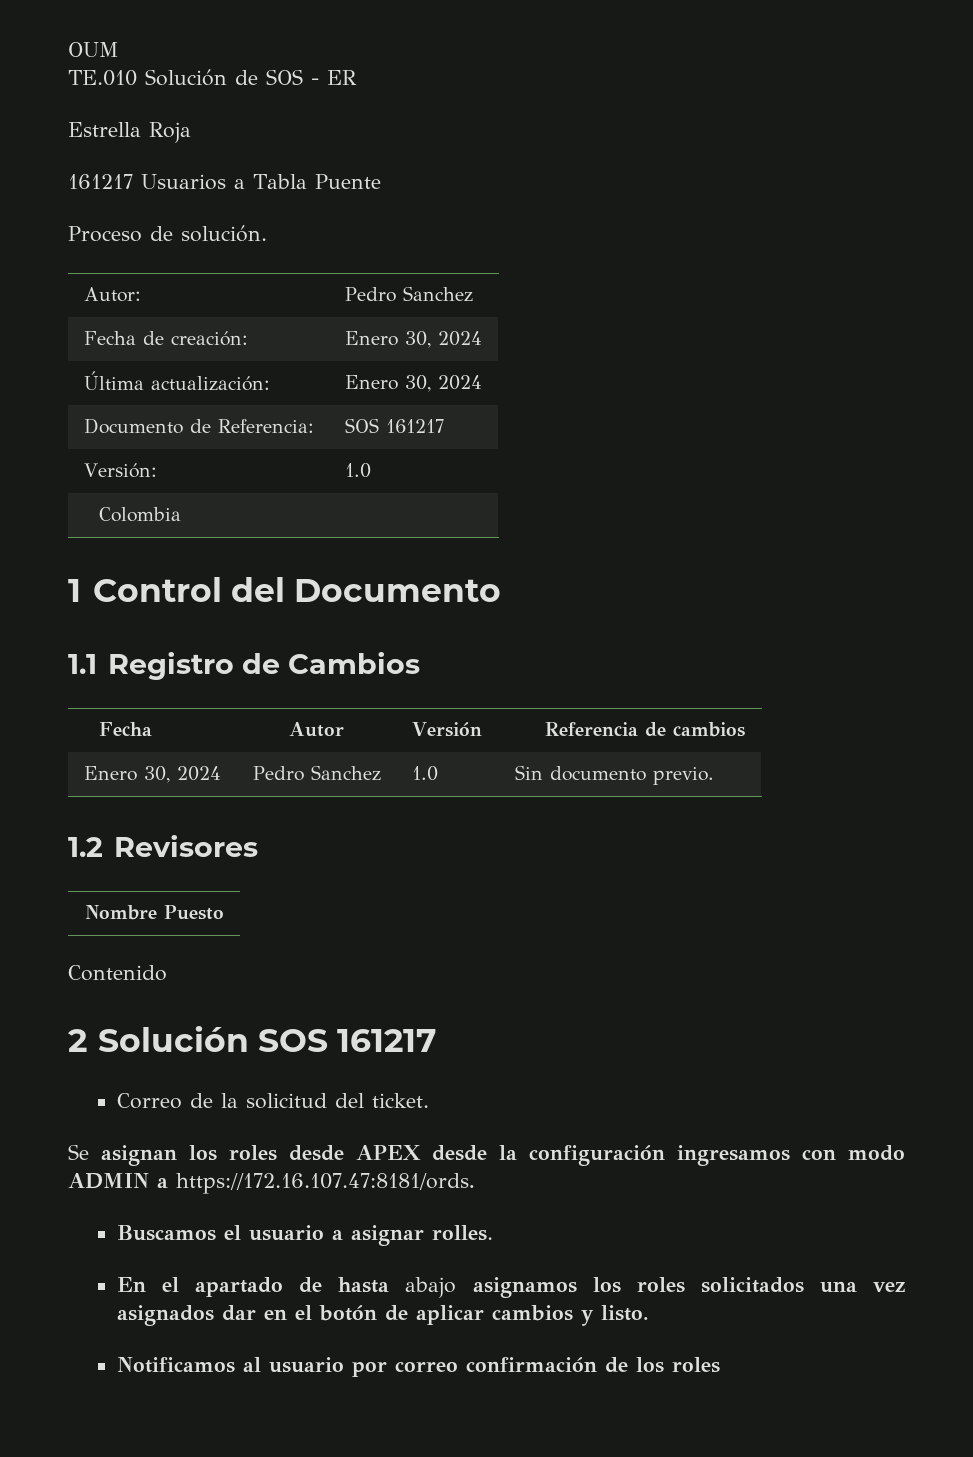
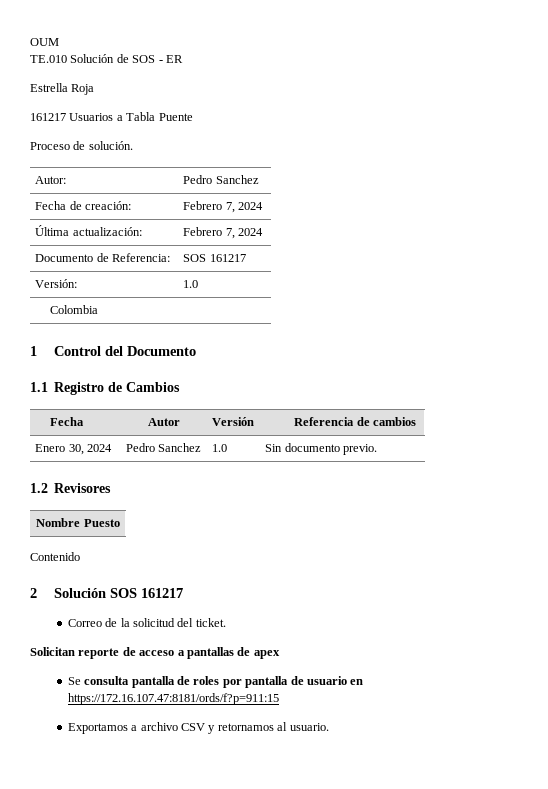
- Fecha de creación: | Enero 30, 2024
+ Fecha de creación: | Febrero 7, 2024
- Última actualización: | Enero 30, 2024
+ Última actualización: | Febrero 7, 2024
- Se asignan los roles desde APEX desde la configuración ingresamos con modo ADMIN a https://172.16.107.47:8181/ords.
- Buscamos el usuario a asignar rolles.
- En el apartado de hasta abajo asignamos los roles solicitados una vez asignados dar en el botón de aplicar cambios y listo.
- Notificamos al usuario por correo confirmación de los roles
+ Solicitan reporte de acceso a pantallas de apex
+ Se consulta pantalla de roles por pantalla de usuario en https://172.16.107.47:8181/ords/f?p=911:15
+ Exportamos a archivo CSV y retornamos al usuario.

